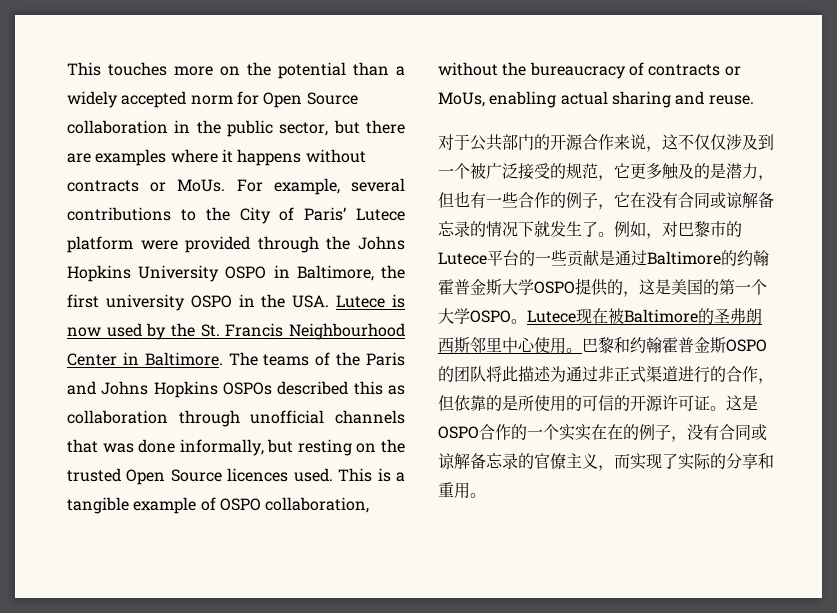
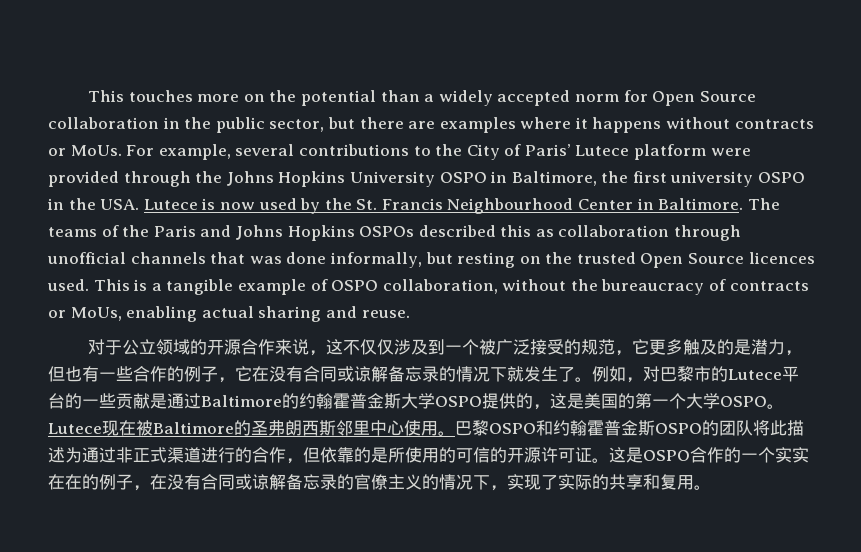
- 对于公共部门的开源合作来说，这不仅仅涉及到一个被广泛接受的规范，它更多触及的是潜力，但也有一些合作的例子，它在没有合同或谅解备忘录的情况下就发生了。
+ 对于公立领域的开源合作来说，这不仅仅涉及到一个被广泛接受的规范，它更多触及的是潜力，但也有一些合作的例子，它在没有合同或谅解备忘录的情况下就发生了。
- 巴黎和约翰霍普金斯OSPO的团队将此描述为通过非正式渠道进行的合作，但依靠的是所使用的可信的开源许可证。
+ 巴黎OSPO和约翰霍普金斯OSPO的团队将此描述为通过非正式渠道进行的合作，但依靠的是所使用的可信的开源许可证。
- 这是OSPO合作的一个实实在在的例子，没有合同或谅解备忘录的官僚主义，而实现了实际的分享和重用。
+ 这是OSPO合作的一个实实在在的例子，在没有合同或谅解备忘录的官僚主义的情况下，实现了实际的共享和复用。

